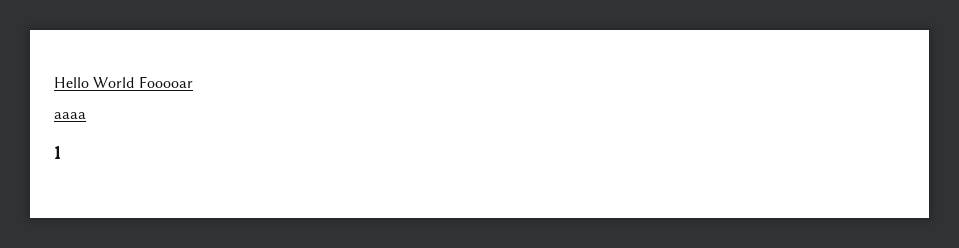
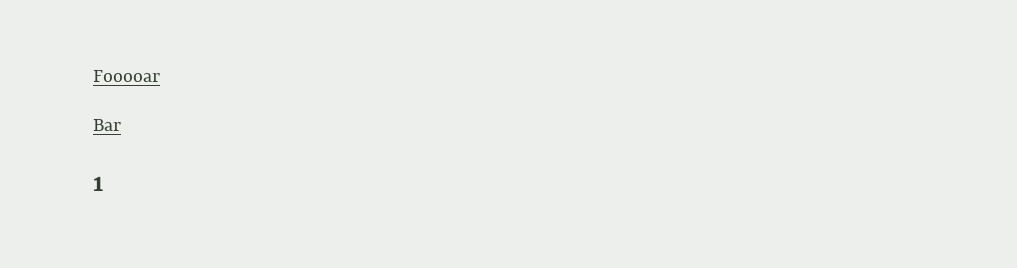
- Hello World Fooooar
+ Fooooar
- aaaa
+ Bar

